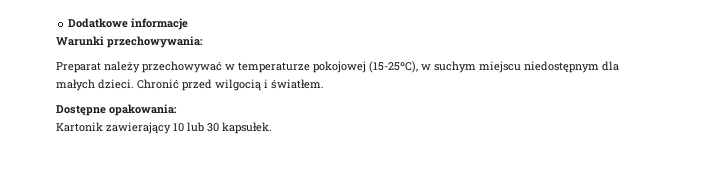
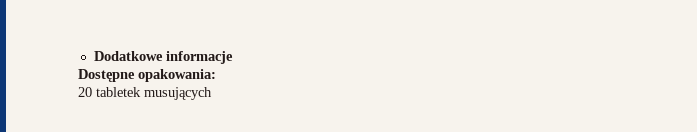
- Warunki przechowywania:
- Preparat należy przechowywać w temperaturze pokojowej (15-25ºC), w suchym miejscu niedostępnym dla małych dzieci. Chronić przed wilgocią i światłem.
  Dostępne opakowania:
- Kartonik zawierający 10 lub 30 kapsułek.
+ 20 tabletek musujących

